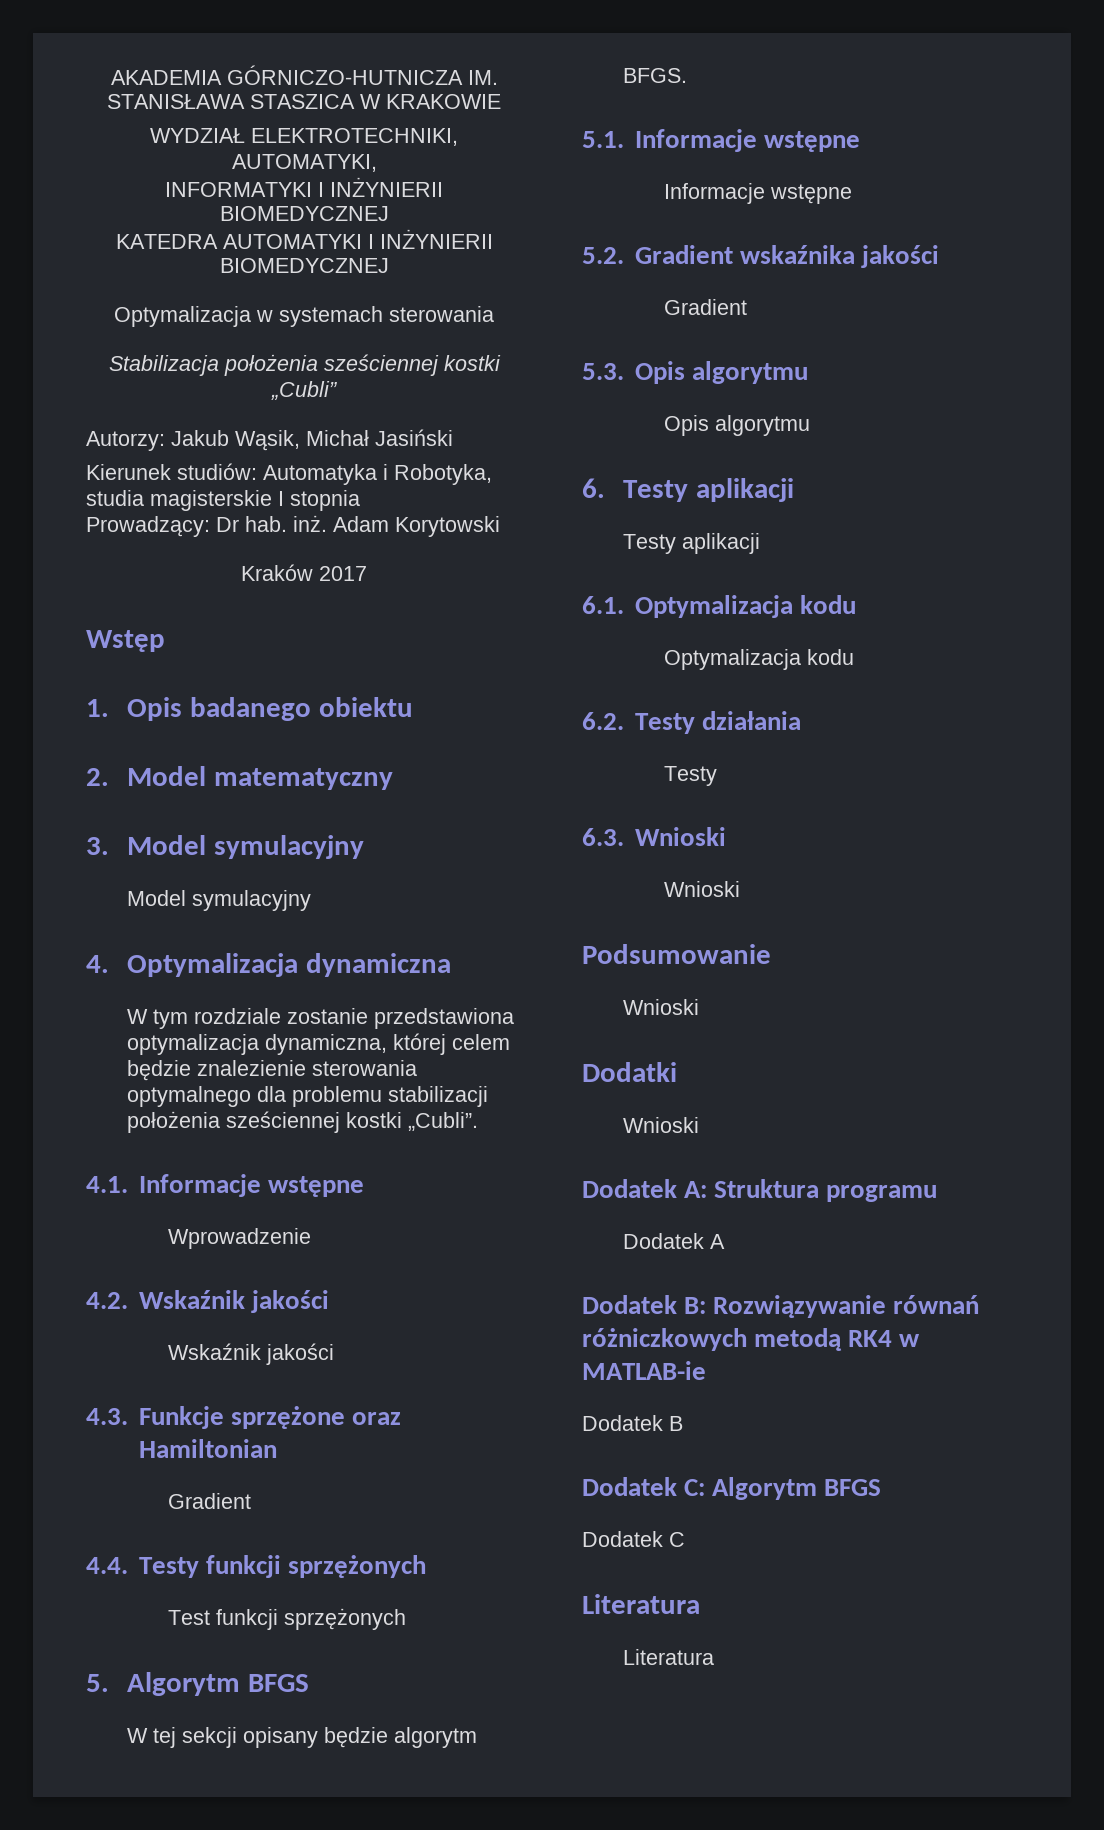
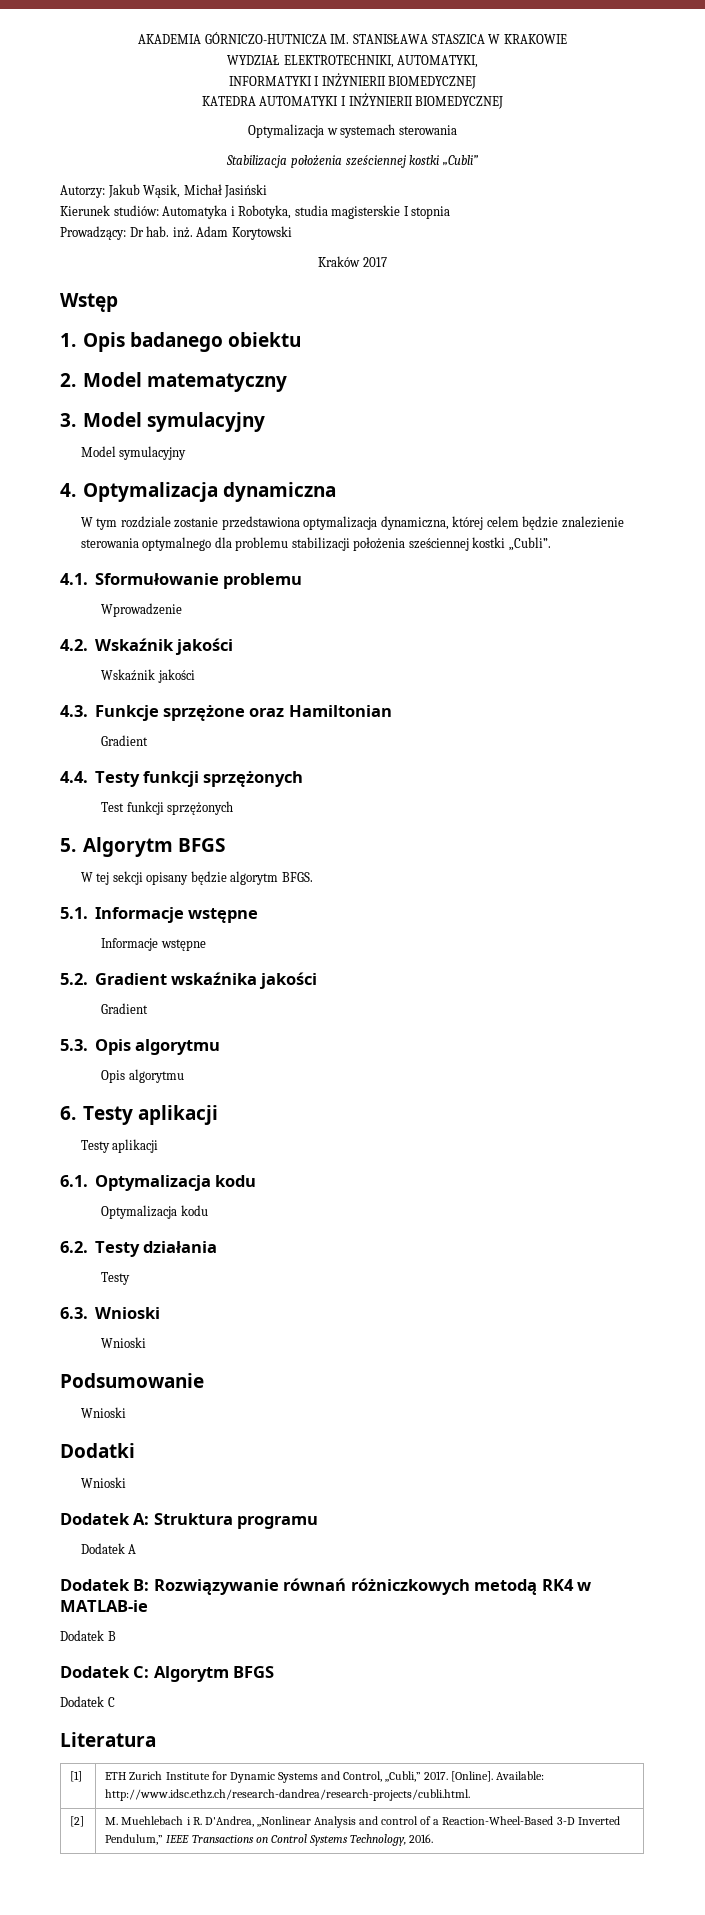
- 4.1. Informacje wstępne
+ 4.1. Sformułowanie problemu
  Dodatek C
  Literatura
- Literatura
+ [1] | ETH Zurich Institute for Dynamic Systems and Control, „Cubli,” 2017. [Online]. Available: http://www.idsc.ethz.ch/research-dandrea/research-projects/cubli.html.
+ [2] | M. Muehlebach i R. D'Andrea, „Nonlinear Analysis and control of a Reaction-Wheel-Based 3-D Inverted Pendulum,” IEEE Transactions on Control Systems Technology, 2016.

